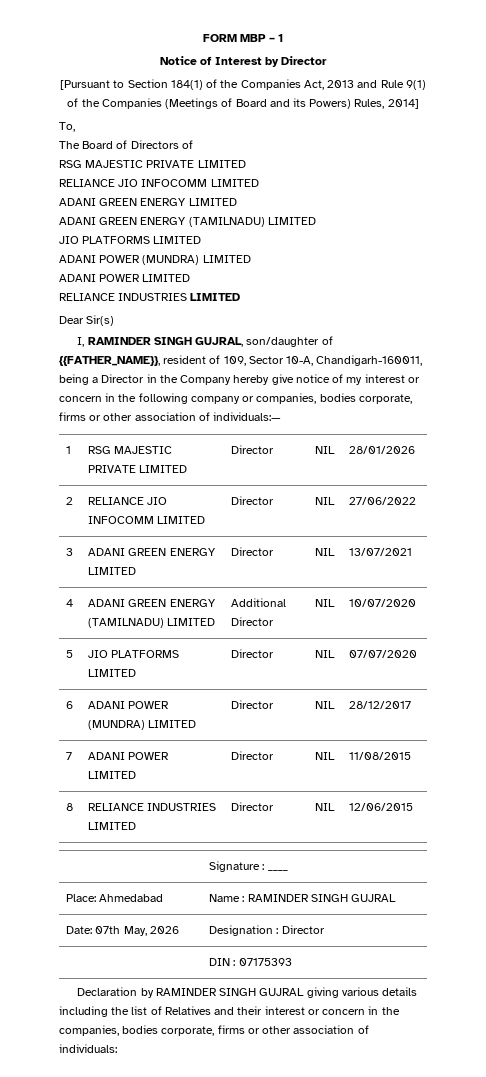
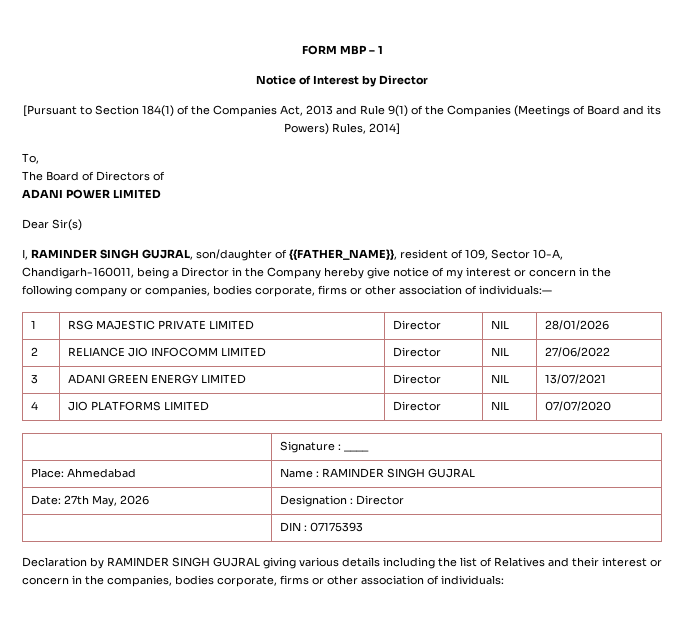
  The Board of Directors of
- RSG MAJESTIC PRIVATE LIMITED
- RELIANCE JIO INFOCOMM LIMITED
- ADANI GREEN ENERGY LIMITED
- ADANI GREEN ENERGY (TAMILNADU) LIMITED
- JIO PLATFORMS LIMITED
- ADANI POWER (MUNDRA) LIMITED
  ADANI POWER LIMITED
- RELIANCE INDUSTRIES LIMITED
- 4 | ADANI GREEN ENERGY (TAMILNADU) LIMITED | Additional Director | NIL | 10/07/2020
- 5 | JIO PLATFORMS LIMITED | Director | NIL | 07/07/2020
+ 4 | JIO PLATFORMS LIMITED | Director | NIL | 07/07/2020
- 6 | ADANI POWER (MUNDRA) LIMITED | Director | NIL | 28/12/2017
- 7 | ADANI POWER LIMITED | Director | NIL | 11/08/2015
- 8 | RELIANCE INDUSTRIES LIMITED | Director | NIL | 12/06/2015
- Date: 07th May, 2026 | Designation : Director
+ Date: 27th May, 2026 | Designation : Director

